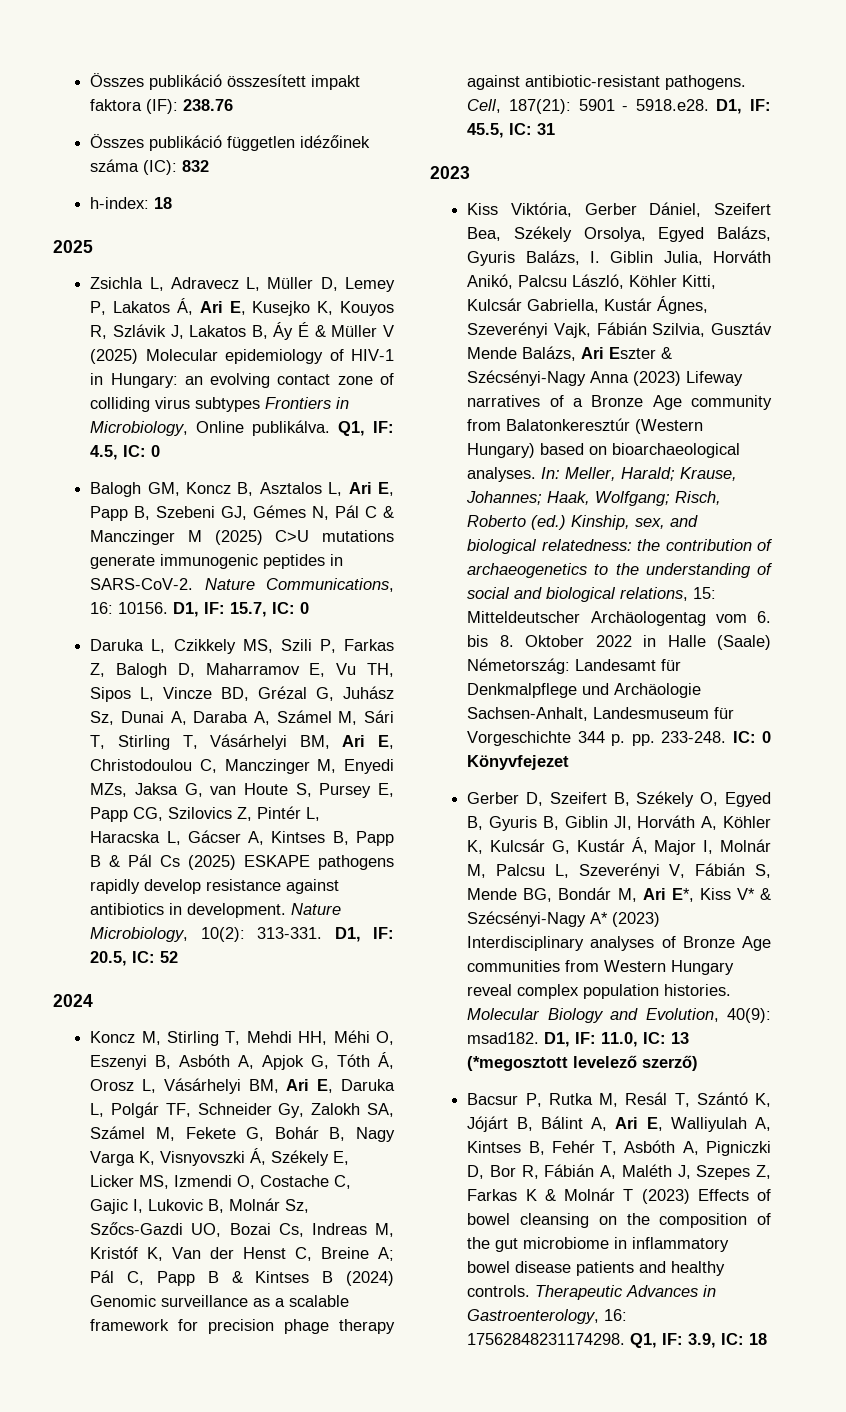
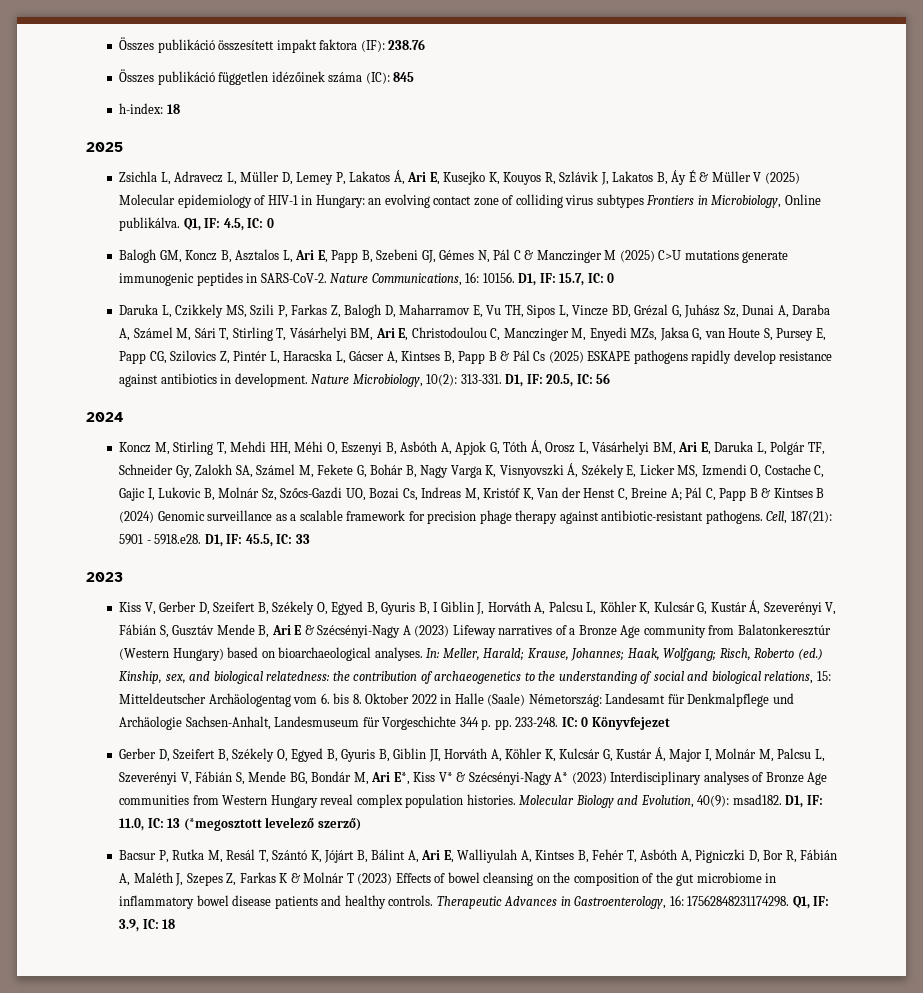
- Összes publikáció független idézőinek száma (IC): 832
+ Összes publikáció független idézőinek száma (IC): 845
- D1, IF: 20.5, IC: 52
+ D1, IF: 20.5, IC: 56
- Cell, 187(21): 5901 - 5918.e28. D1, IF: 45.5, IC: 31
+ Cell, 187(21): 5901 - 5918.e28. D1, IF: 45.5, IC: 33
- Kiss Viktória, Gerber Dániel, Szeifert Bea, Székely Orsolya, Egyed Balázs, Gyuris Balázs, I. Giblin Julia, Horváth Anikó, Palcsu László, Köhler Kitti, Kulcsár Gabriella, Kustár Ágnes, Szeverényi Vajk, Fábián Szilvia, Gusztáv Mende Balázs, Ari Eszter & Szécsényi-Nagy Anna (2023) Lifeway narratives of a Bronze Age community from Balatonkeresztúr (Western Hungary) based on bioarchaeological analyses.
+ Kiss V, Gerber D, Szeifert B, Székely O, Egyed B, Gyuris B, I Giblin J, Horváth A, Palcsu L, Köhler K, Kulcsár G, Kustár Á, Szeverényi V, Fábián S, Gusztáv Mende B, Ari E & Szécsényi-Nagy A (2023) Lifeway narratives of a Bronze Age community from Balatonkeresztúr (Western Hungary) based on bioarchaeological analyses.

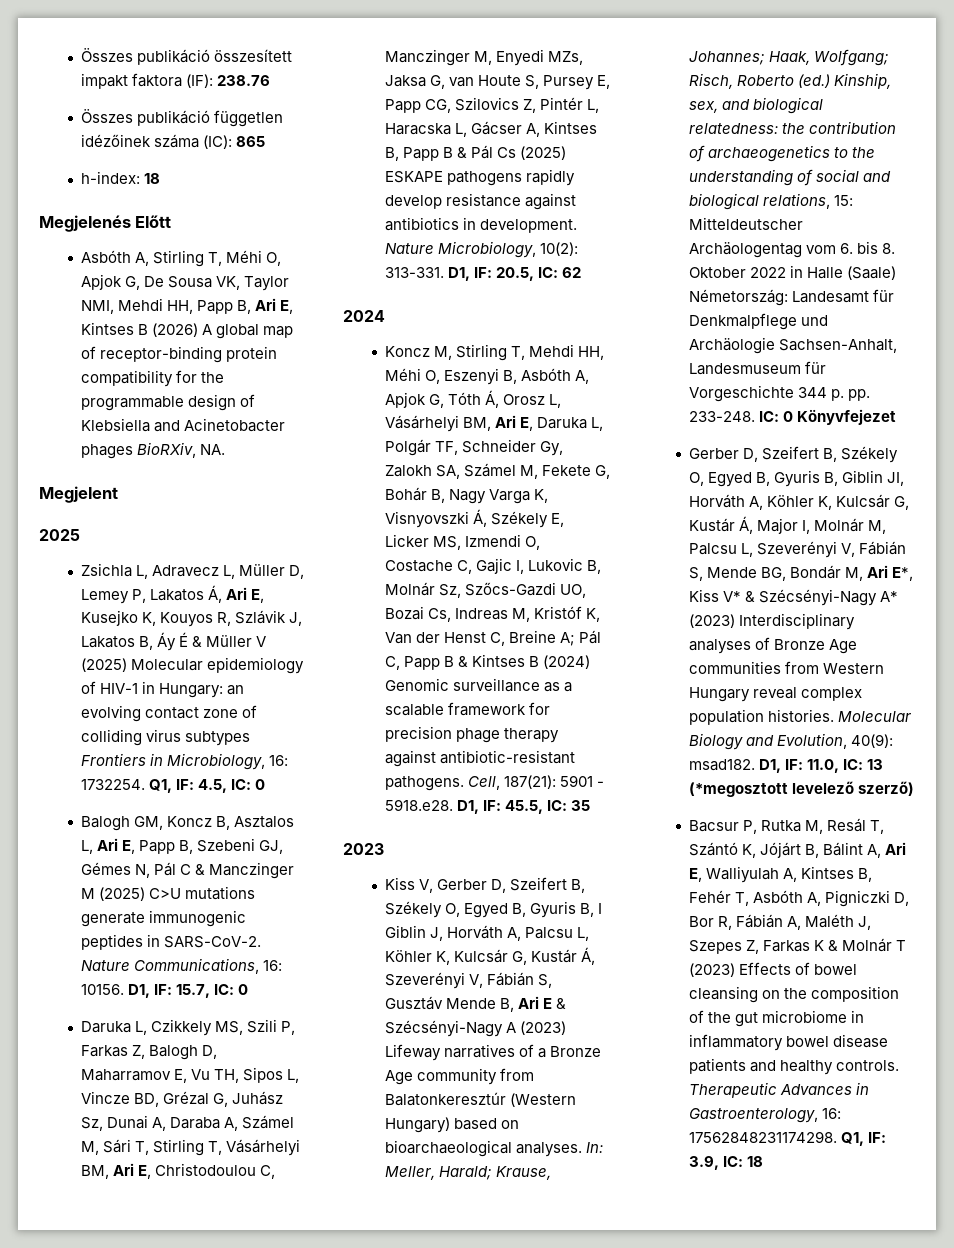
- Összes publikáció független idézőinek száma (IC): 845
+ Összes publikáció független idézőinek száma (IC): 865
+ Megjelenés Előtt
+ Asbóth A, Stirling T, Méhi O, Apjok G, De Sousa VK, Taylor NMI, Mehdi HH, Papp B, Ari E, Kintses B (2026) A global map of receptor-binding protein compatibility for the programmable design of Klebsiella and Acinetobacter phages BioRXiv, NA.
+ Megjelent
- Zsichla L, Adravecz L, Müller D, Lemey P, Lakatos Á, Ari E, Kusejko K, Kouyos R, Szlávik J, Lakatos B, Áy É & Müller V (2025) Molecular epidemiology of HIV-1 in Hungary: an evolving contact zone of colliding virus subtypes Frontiers in Microbiology, Online publikálva.
+ Zsichla L, Adravecz L, Müller D, Lemey P, Lakatos Á, Ari E, Kusejko K, Kouyos R, Szlávik J, Lakatos B, Áy É & Müller V (2025) Molecular epidemiology of HIV-1 in Hungary: an evolving contact zone of colliding virus subtypes Frontiers in Microbiology, 16: 1732254.
- D1, IF: 20.5, IC: 56
+ D1, IF: 20.5, IC: 62
- Cell, 187(21): 5901 - 5918.e28. D1, IF: 45.5, IC: 33
+ Cell, 187(21): 5901 - 5918.e28. D1, IF: 45.5, IC: 35

